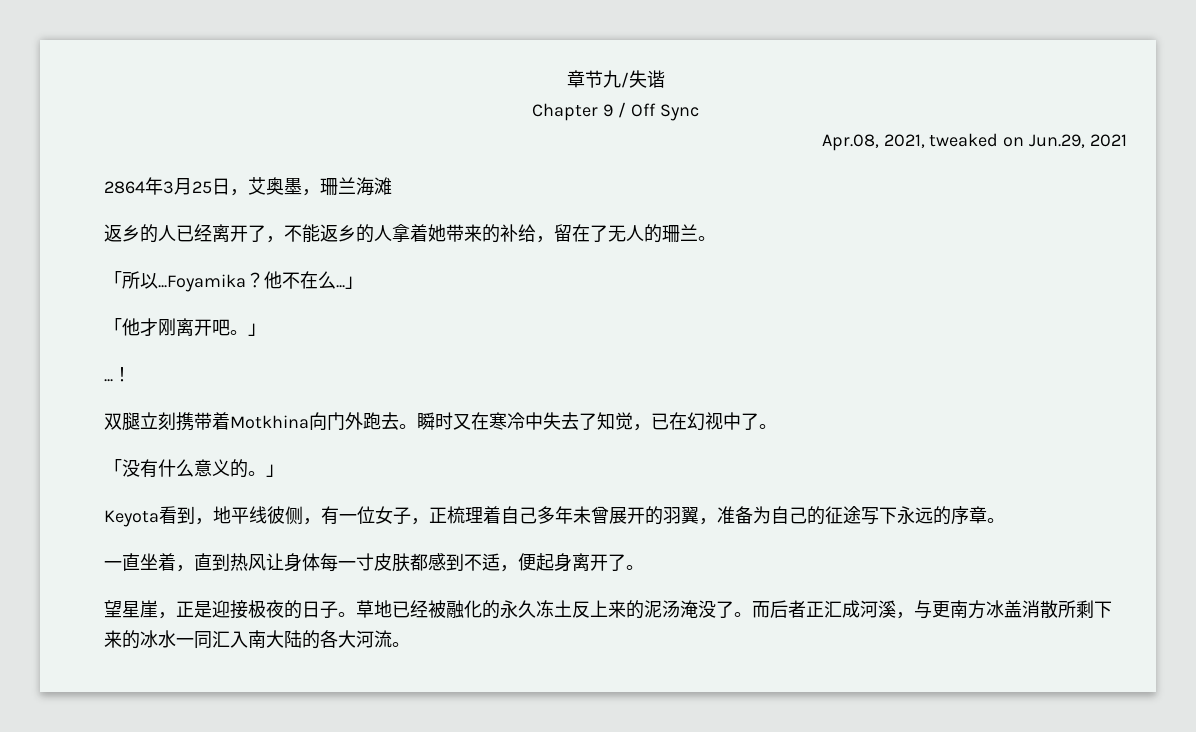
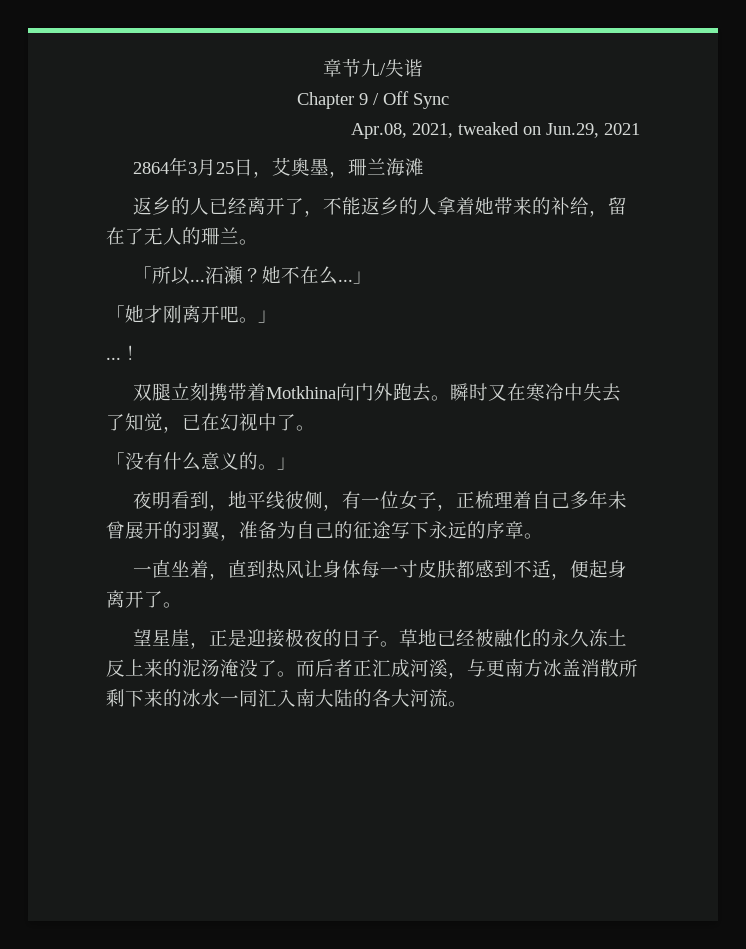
- 「所以...Foyamika？他不在么...」
+ 「所以...沰瀬？她不在么...」
- 「他才刚离开吧。」
+ 「她才刚离开吧。」
- Keyota看到，地平线彼侧，有一位女子，正梳理着自己多年未曾展开的羽翼，准备为自己的征途写下永远的序章。
+ 夜明看到，地平线彼侧，有一位女子，正梳理着自己多年未曾展开的羽翼，准备为自己的征途写下永远的序章。

